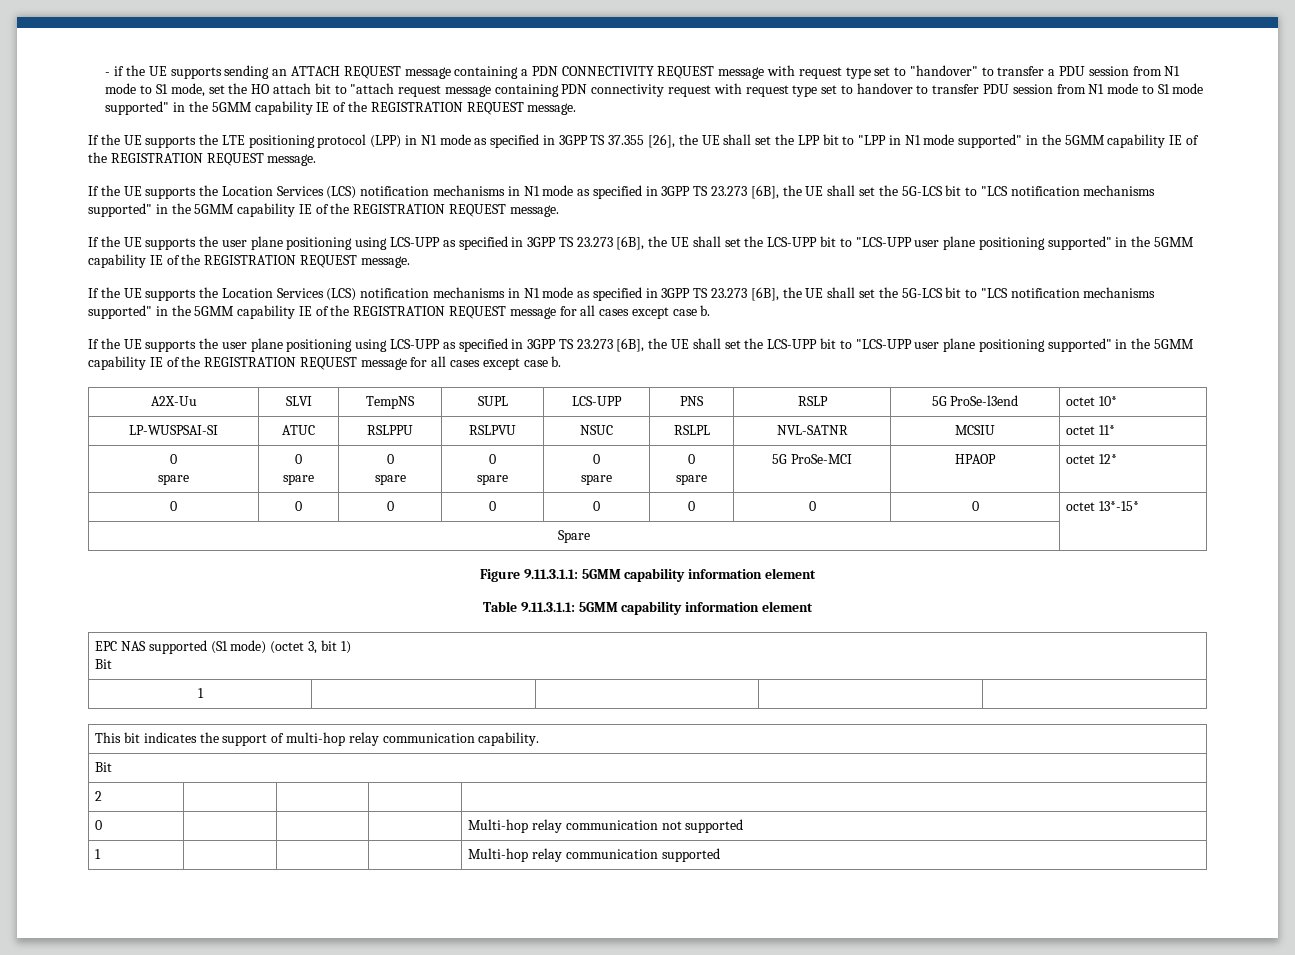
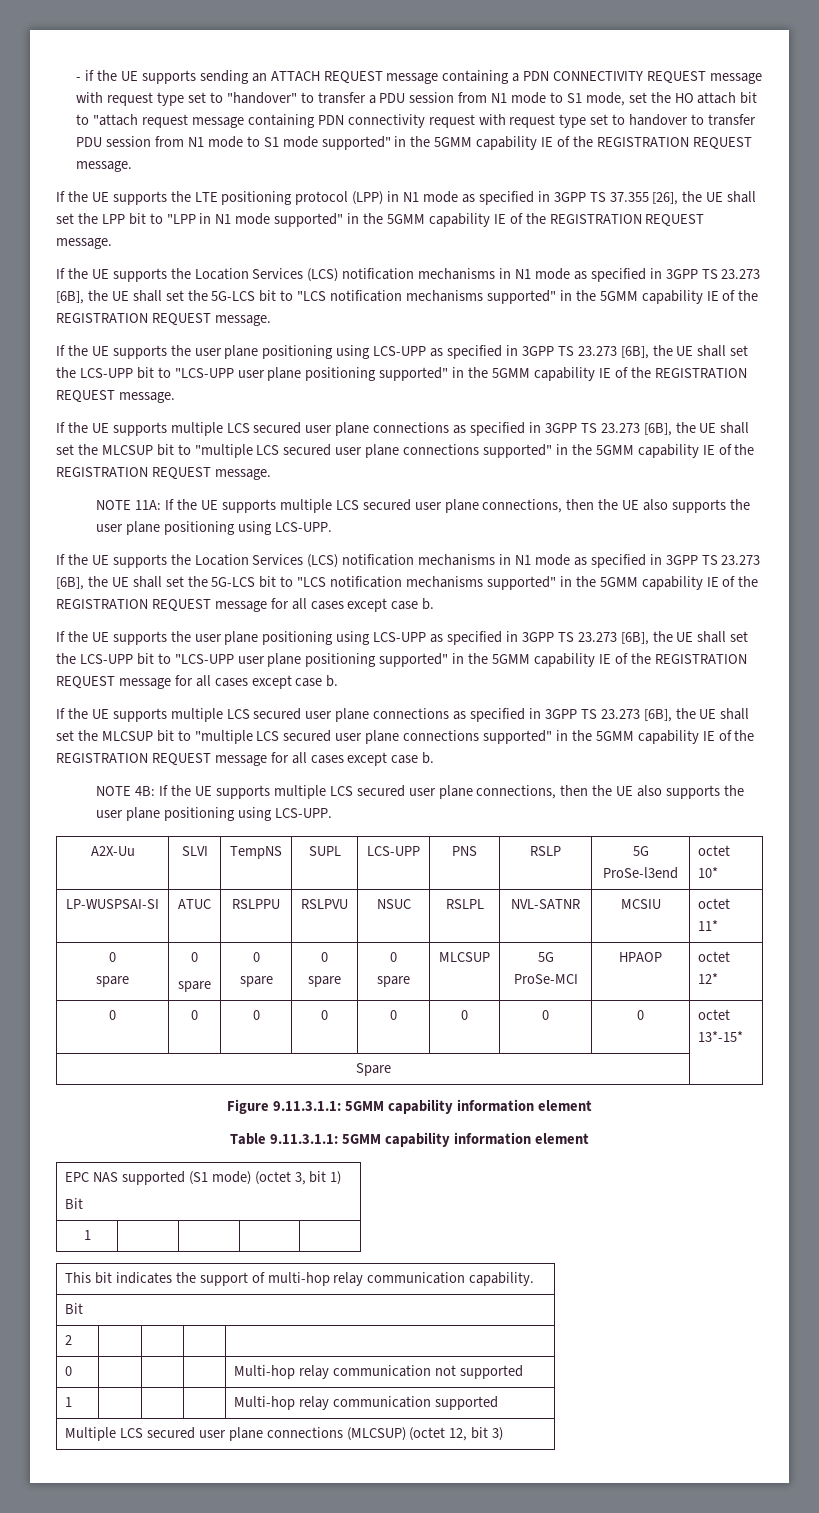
+ If the UE supports multiple LCS secured user plane connections as specified in 3GPP TS 23.273 [6B], the UE shall set the MLCSUP bit to "multiple LCS secured user plane connections supported" in the 5GMM capability IE of the REGISTRATION REQUEST message.
+ NOTE 11A: If the UE supports multiple LCS secured user plane connections, then the UE also supports the user plane positioning using LCS-UPP.
+ If the UE supports multiple LCS secured user plane connections as specified in 3GPP TS 23.273 [6B], the UE shall set the MLCSUP bit to "multiple LCS secured user plane connections supported" in the 5GMM capability IE of the REGISTRATION REQUEST message for all cases except case b.
+ NOTE 4B: If the UE supports multiple LCS secured user plane connections, then the UE also supports the user plane positioning using LCS-UPP.
  LP-WUSPSAI-SI | ATUC | RSLPPU | RSLPVU | NSUC | RSLPL | NVL-SATNR | MCSIU | octet 11*
  0
  spare | 0
  spare | 0
  spare | 0
  spare | 0
- spare | 0
- spare | 5G ProSe-MCI | HPAOP | octet 12*
+ spare | MLCSUP | 5G ProSe-MCI | HPAOP | octet 12*
+ Multiple LCS secured user plane connections (MLCSUP) (octet 12, bit 3)

